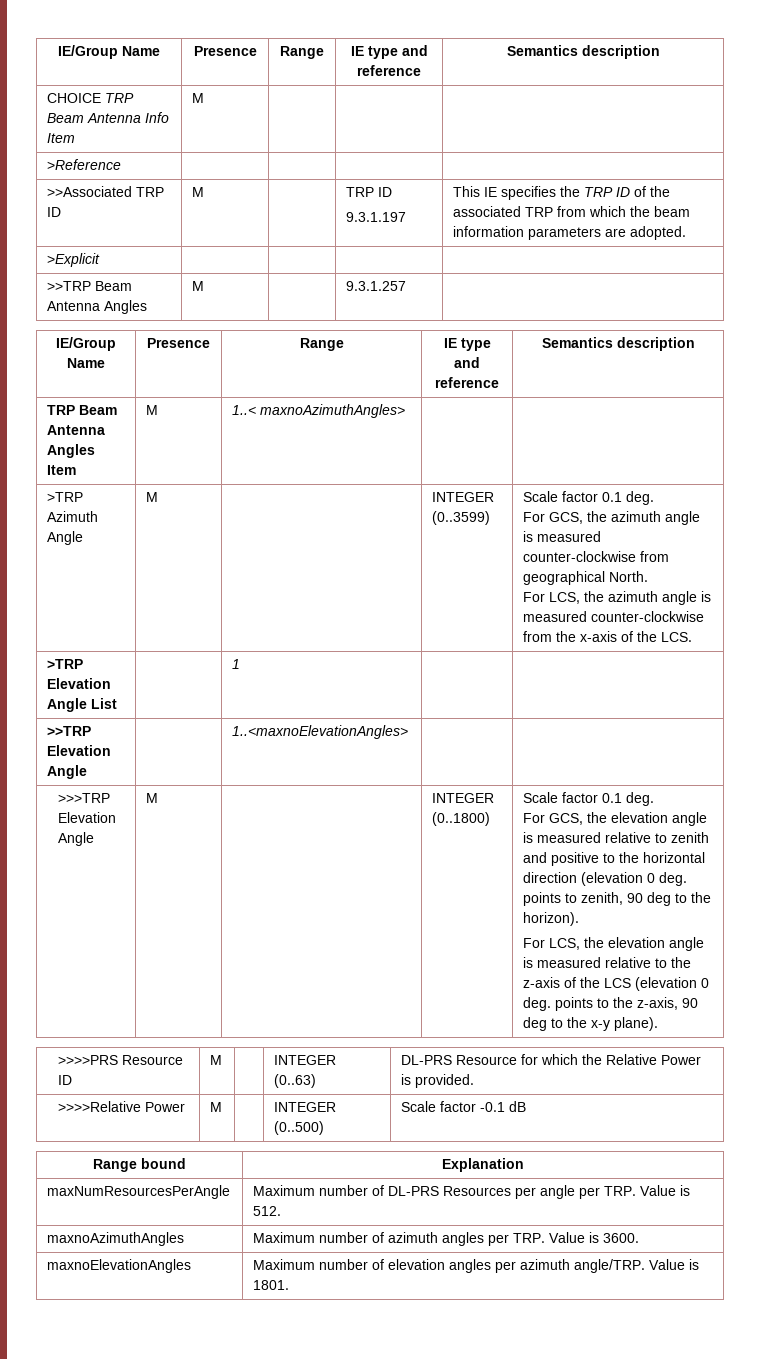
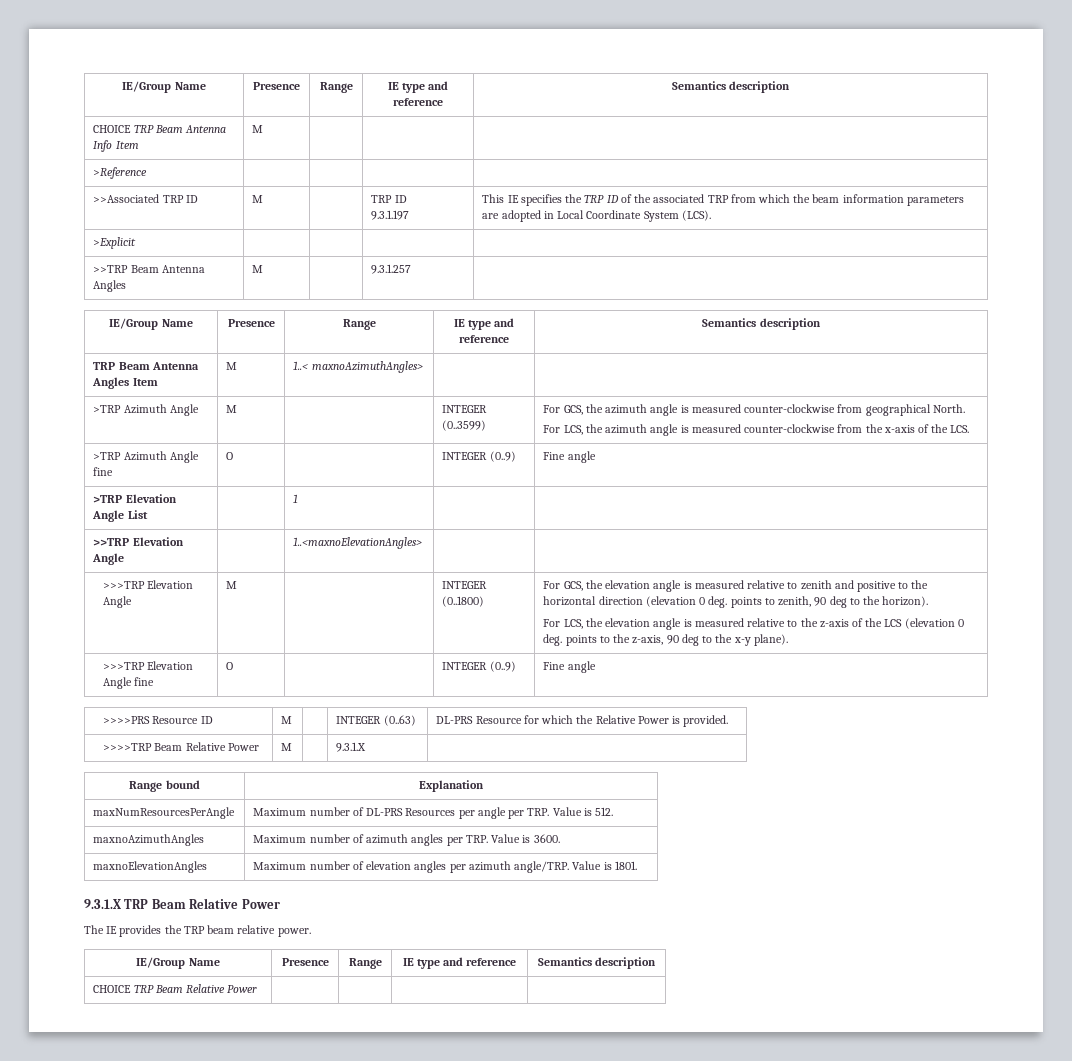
  >>Associated TRP ID | M | | TRP ID
- 9.3.1.197 | This IE specifies the TRP ID of the associated TRP from which the beam information parameters are adopted.
+ 9.3.1.197 | This IE specifies the TRP ID of the associated TRP from which the beam information parameters are adopted in Local Coordinate System (LCS).
- >TRP Azimuth Angle | M | | INTEGER (0..3599) | Scale factor 0.1 deg.
- For GCS, the azimuth angle is measured counter-clockwise from geographical North.
+ >TRP Azimuth Angle | M | | INTEGER (0..3599) | For GCS, the azimuth angle is measured counter-clockwise from geographical North.
+ >TRP Azimuth Angle fine | O | | INTEGER (0..9) | Fine angle
- INTEGER (0..1800) | Scale factor 0.1 deg.
+ INTEGER (0..1800)
+ >>>TRP Elevation Angle fine | O | | INTEGER (0..9) | Fine angle
- >>>>Relative Power | M | | INTEGER (0..500) | Scale factor -0.1 dB
+ >>>>TRP Beam Relative Power | M | | 9.3.1.X |
+ 9.3.1.X TRP Beam Relative Power
+ The IE provides the TRP beam relative power.
+ IE/Group Name | Presence | Range | IE type and reference | Semantics description
+ CHOICE TRP Beam Relative Power | | | |

